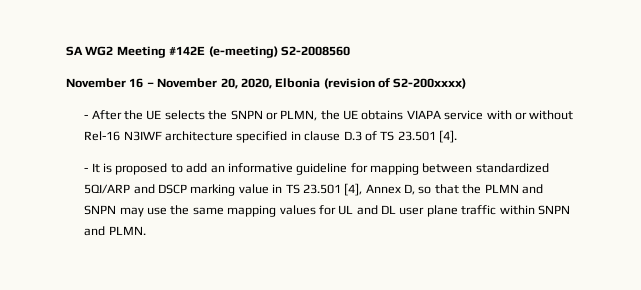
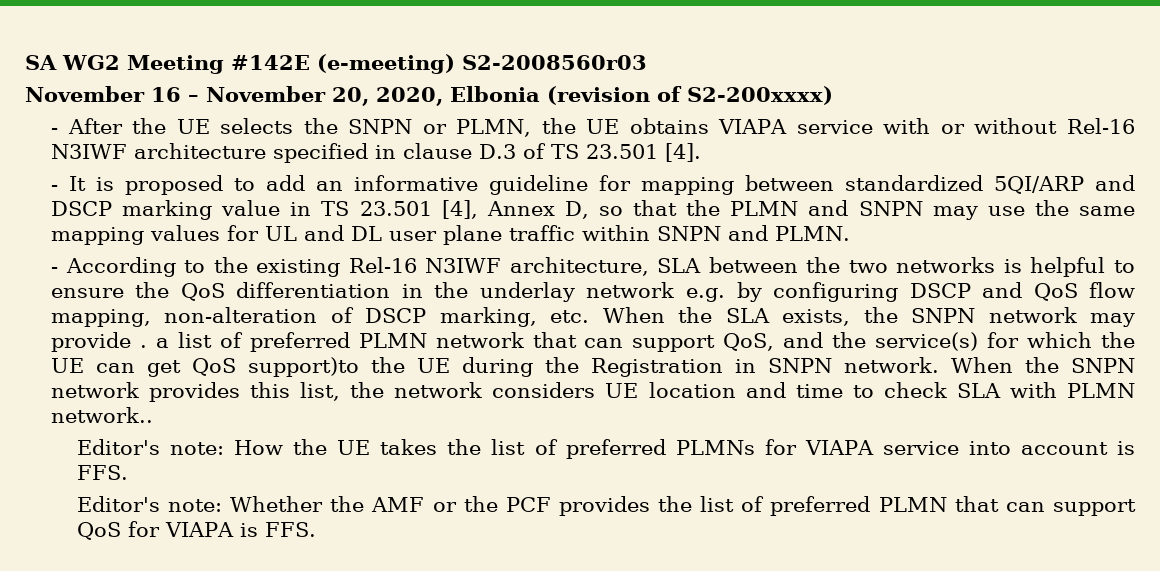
- SA WG2 Meeting #142E (e-meeting) S2-2008560
+ SA WG2 Meeting #142E (e-meeting) S2-2008560r03
+ - According to the existing Rel-16 N3IWF architecture, SLA between the two networks is helpful to ensure the QoS differentiation in the underlay network e.g. by configuring DSCP and QoS flow mapping, non-alteration of DSCP marking, etc. When the SLA exists, the SNPN network may provide . a list of preferred PLMN network that can support QoS, and the service(s) for which the UE can get QoS support)to the UE during the Registration in SNPN network. When the SNPN network provides this list, the network considers UE location and time to check SLA with PLMN network..
+ Editor's note: How the UE takes the list of preferred PLMNs for VIAPA service into account is FFS.
+ Editor's note: Whether the AMF or the PCF provides the list of preferred PLMN that can support QoS for VIAPA is FFS.

